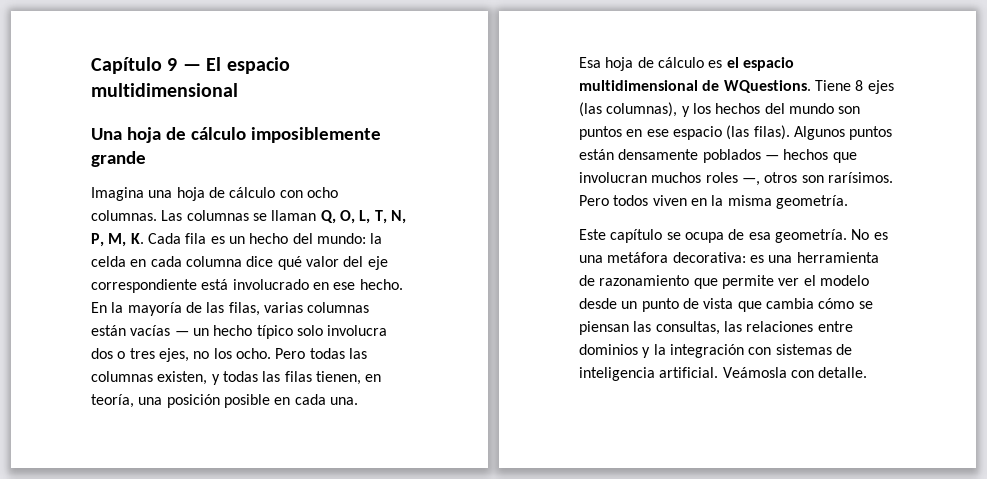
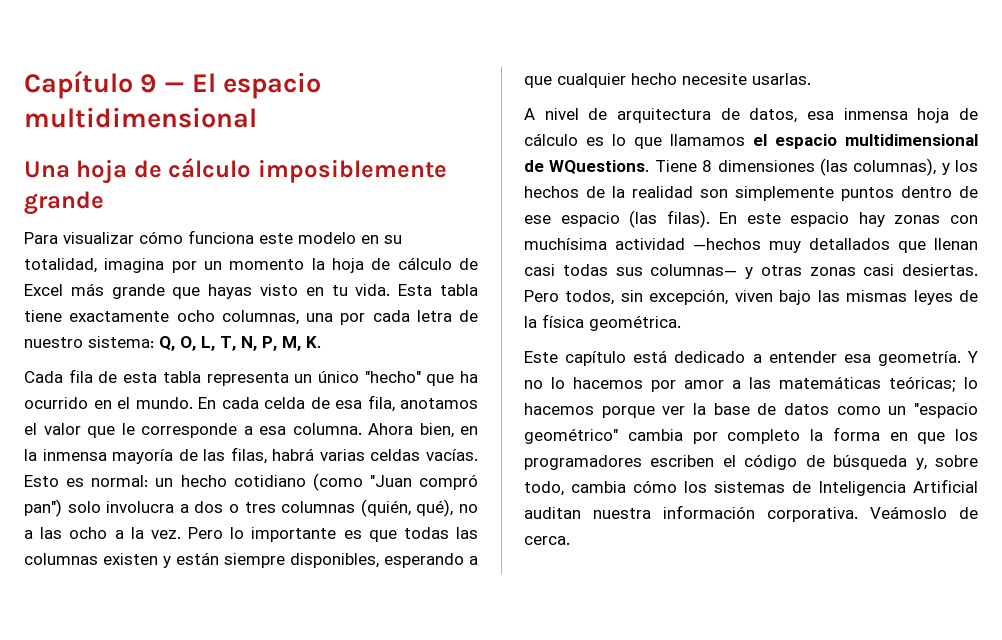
- Imagina una hoja de cálculo con ocho columnas. Las columnas se llaman Q, O, L, T, N, P, M, K. Cada fila es un hecho del mundo: la celda en cada columna dice qué valor del eje correspondiente está involucrado en ese hecho. En la mayoría de las filas, varias columnas están vacías — un hecho típico solo involucra dos o tres ejes, no los ocho. Pero todas las columnas existen, y todas las filas tienen, en teoría, una posición posible en cada una.
- Esa hoja de cálculo es el espacio multidimensional de WQuestions.
+ Para visualizar cómo funciona este modelo en su totalidad, imagina por un momento la hoja de cálculo de Excel más grande que hayas visto en tu vida. Esta tabla tiene exactamente ocho columnas, una por cada letra de nuestro sistema: Q, O, L, T, N, P, M, K.
+ Cada fila de esta tabla representa un único "hecho" que ha ocurrido en el mundo. En cada celda de esa fila, anotamos el valor que le corresponde a esa columna. Ahora bien, en la inmensa mayoría de las filas, habrá varias celdas vacías. Esto es normal: un hecho cotidiano (como "Juan compró pan") solo involucra a dos o tres columnas (quién, qué), no a las ocho a la vez. Pero lo importante es que todas las columnas existen y están siempre disponibles, esperando a que cualquier hecho necesite usarlas.
+ A nivel de arquitectura de datos, esa inmensa hoja de cálculo es lo que llamamos el espacio multidimensional de WQuestions.
- Tiene 8 ejes (las columnas), y los hechos del mundo son puntos en ese espacio (las filas). Algunos puntos están densamente poblados — hechos que involucran muchos roles —, otros son rarísimos. Pero todos viven en la misma geometría.
- Este capítulo se ocupa de esa geometría. No es una metáfora decorativa: es una herramienta de razonamiento que permite ver el modelo desde un punto de vista que cambia cómo se piensan las consultas, las relaciones entre dominios y la integración con sistemas de inteligencia artificial. Veámosla con detalle.
+ Tiene 8 dimensiones (las columnas), y los hechos de la realidad son simplemente puntos dentro de ese espacio (las filas). En este espacio hay zonas con muchísima actividad —hechos muy detallados que llenan casi todas sus columnas— y otras zonas casi desiertas. Pero todos, sin excepción, viven bajo las mismas leyes de la física geométrica.
+ Este capítulo está dedicado a entender esa geometría. Y no lo hacemos por amor a las matemáticas teóricas; lo hacemos porque ver la base de datos como un "espacio geométrico" cambia por completo la forma en que los programadores escriben el código de búsqueda y, sobre todo, cambia cómo los sistemas de Inteligencia Artificial auditan nuestra información corporativa. Veámoslo de cerca.

